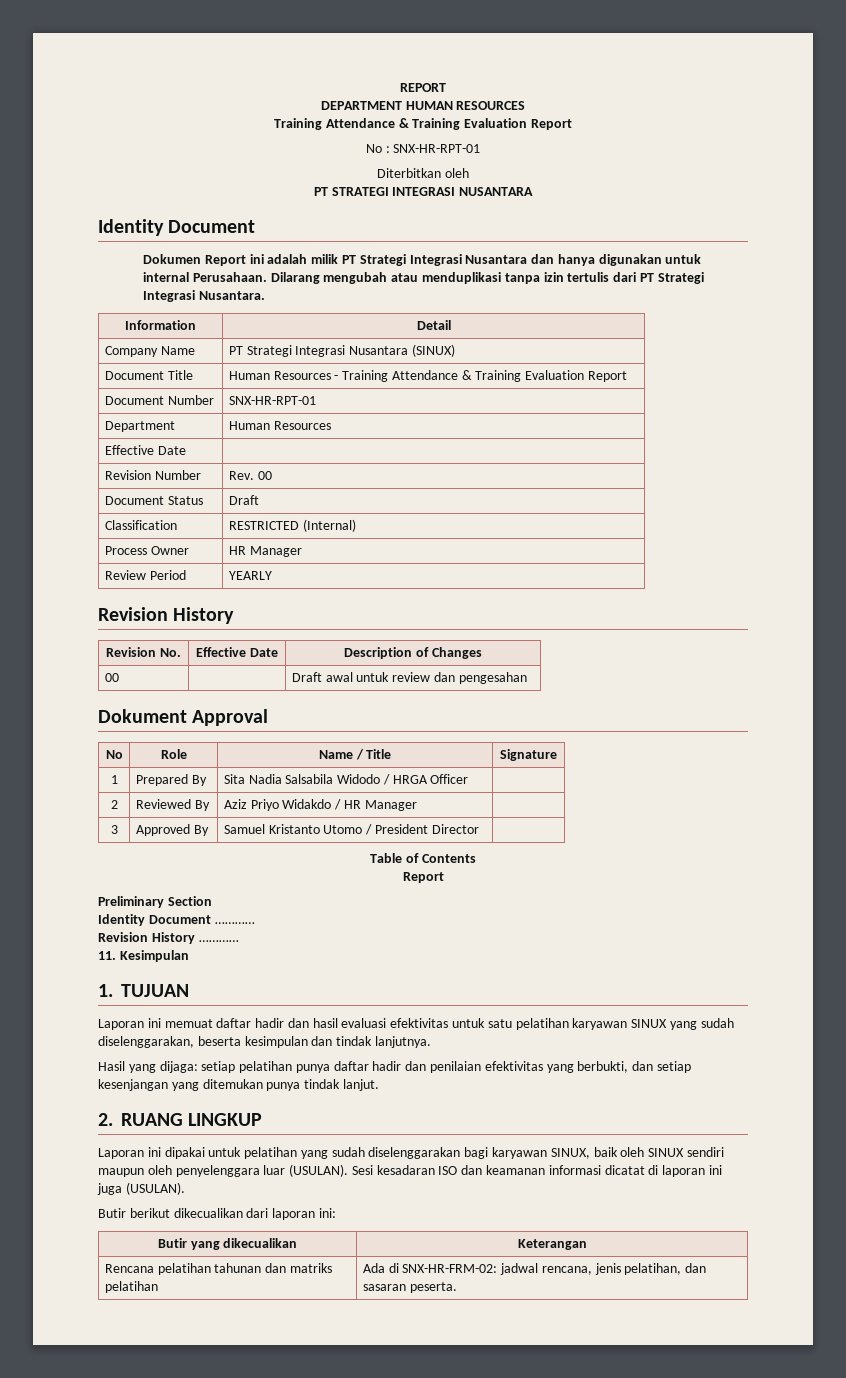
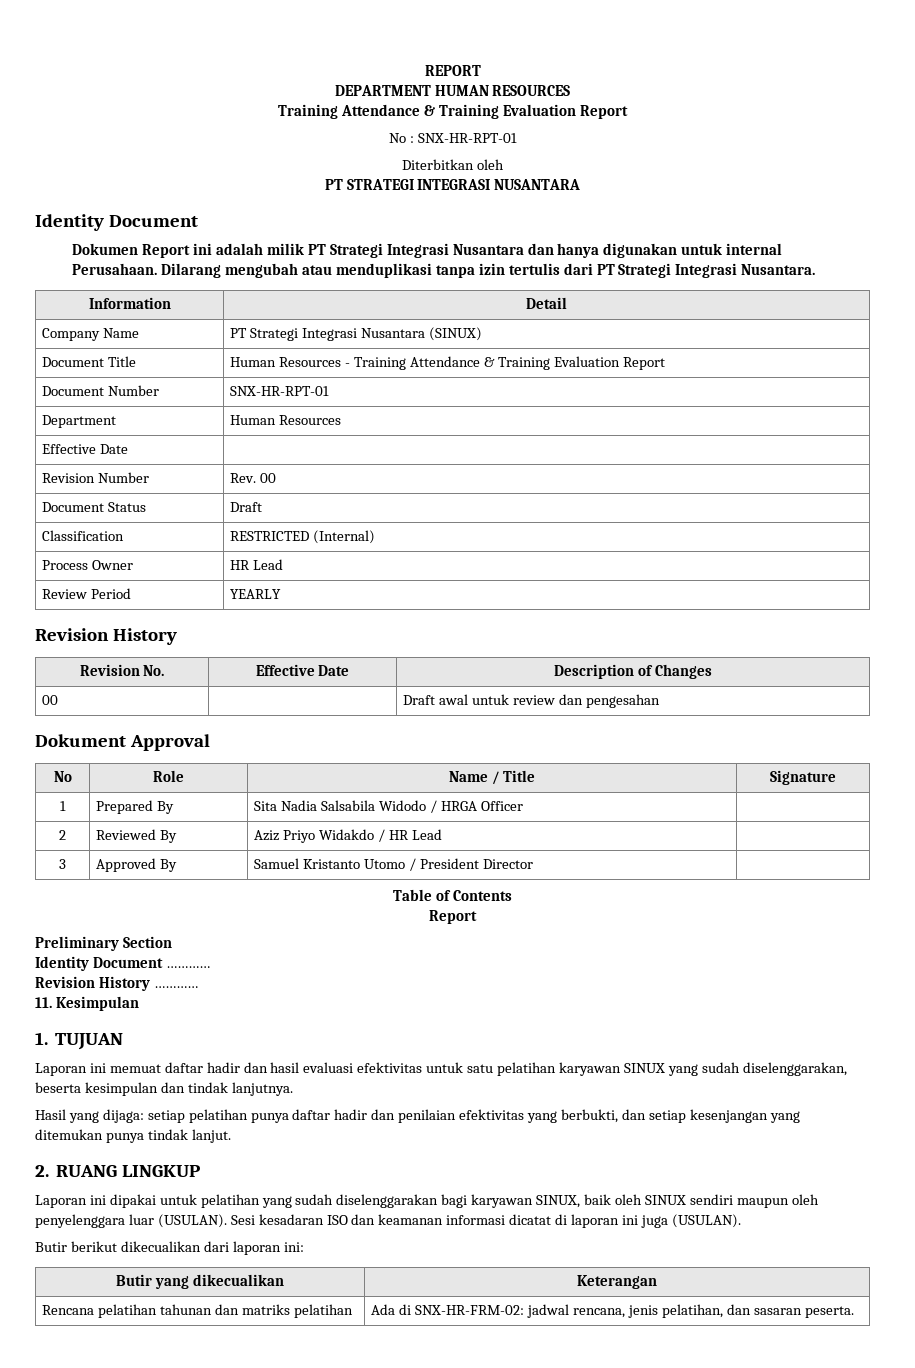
- Process Owner | HR Manager
+ Process Owner | HR Lead
- 2 | Reviewed By | Aziz Priyo Widakdo / HR Manager |
+ 2 | Reviewed By | Aziz Priyo Widakdo / HR Lead |

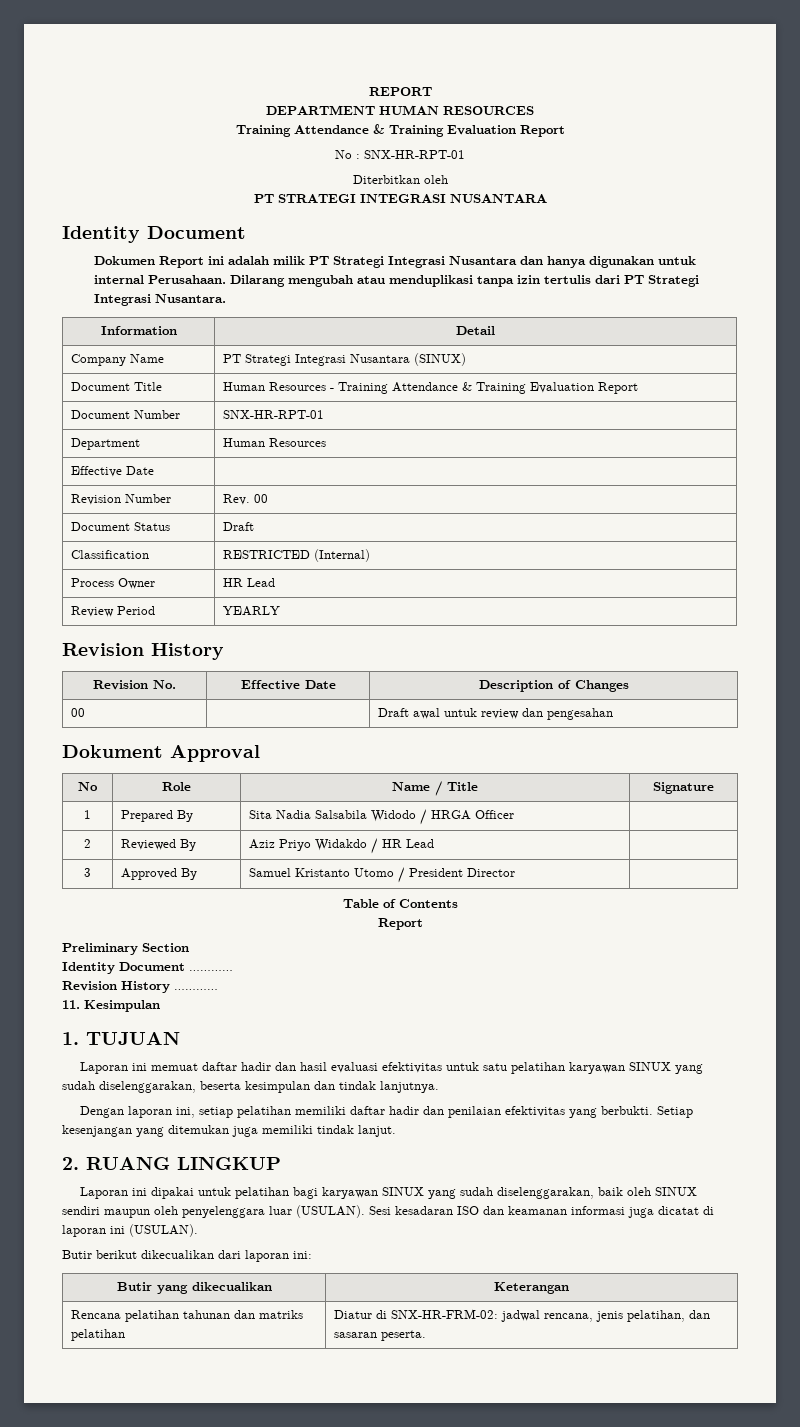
- Hasil yang dijaga: setiap pelatihan punya daftar hadir dan penilaian efektivitas yang berbukti, dan setiap kesenjangan yang ditemukan punya tindak lanjut.
+ Dengan laporan ini, setiap pelatihan memiliki daftar hadir dan penilaian efektivitas yang berbukti. Setiap kesenjangan yang ditemukan juga memiliki tindak lanjut.
- Laporan ini dipakai untuk pelatihan yang sudah diselenggarakan bagi karyawan SINUX, baik oleh SINUX sendiri maupun oleh penyelenggara luar (USULAN).
+ Laporan ini dipakai untuk pelatihan bagi karyawan SINUX yang sudah diselenggarakan, baik oleh SINUX sendiri maupun oleh penyelenggara luar (USULAN).
- Sesi kesadaran ISO dan keamanan informasi dicatat di laporan ini juga (USULAN).
+ Sesi kesadaran ISO dan keamanan informasi juga dicatat di laporan ini (USULAN).
- Rencana pelatihan tahunan dan matriks pelatihan | Ada di SNX-HR-FRM-02: jadwal rencana, jenis pelatihan, dan sasaran peserta.
+ Rencana pelatihan tahunan dan matriks pelatihan | Diatur di SNX-HR-FRM-02: jadwal rencana, jenis pelatihan, dan sasaran peserta.

